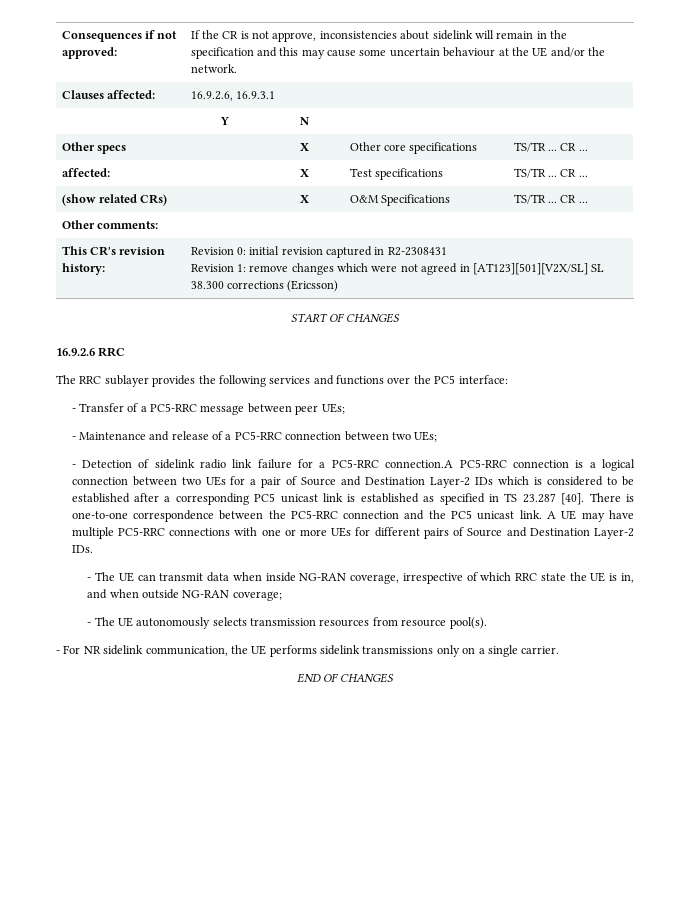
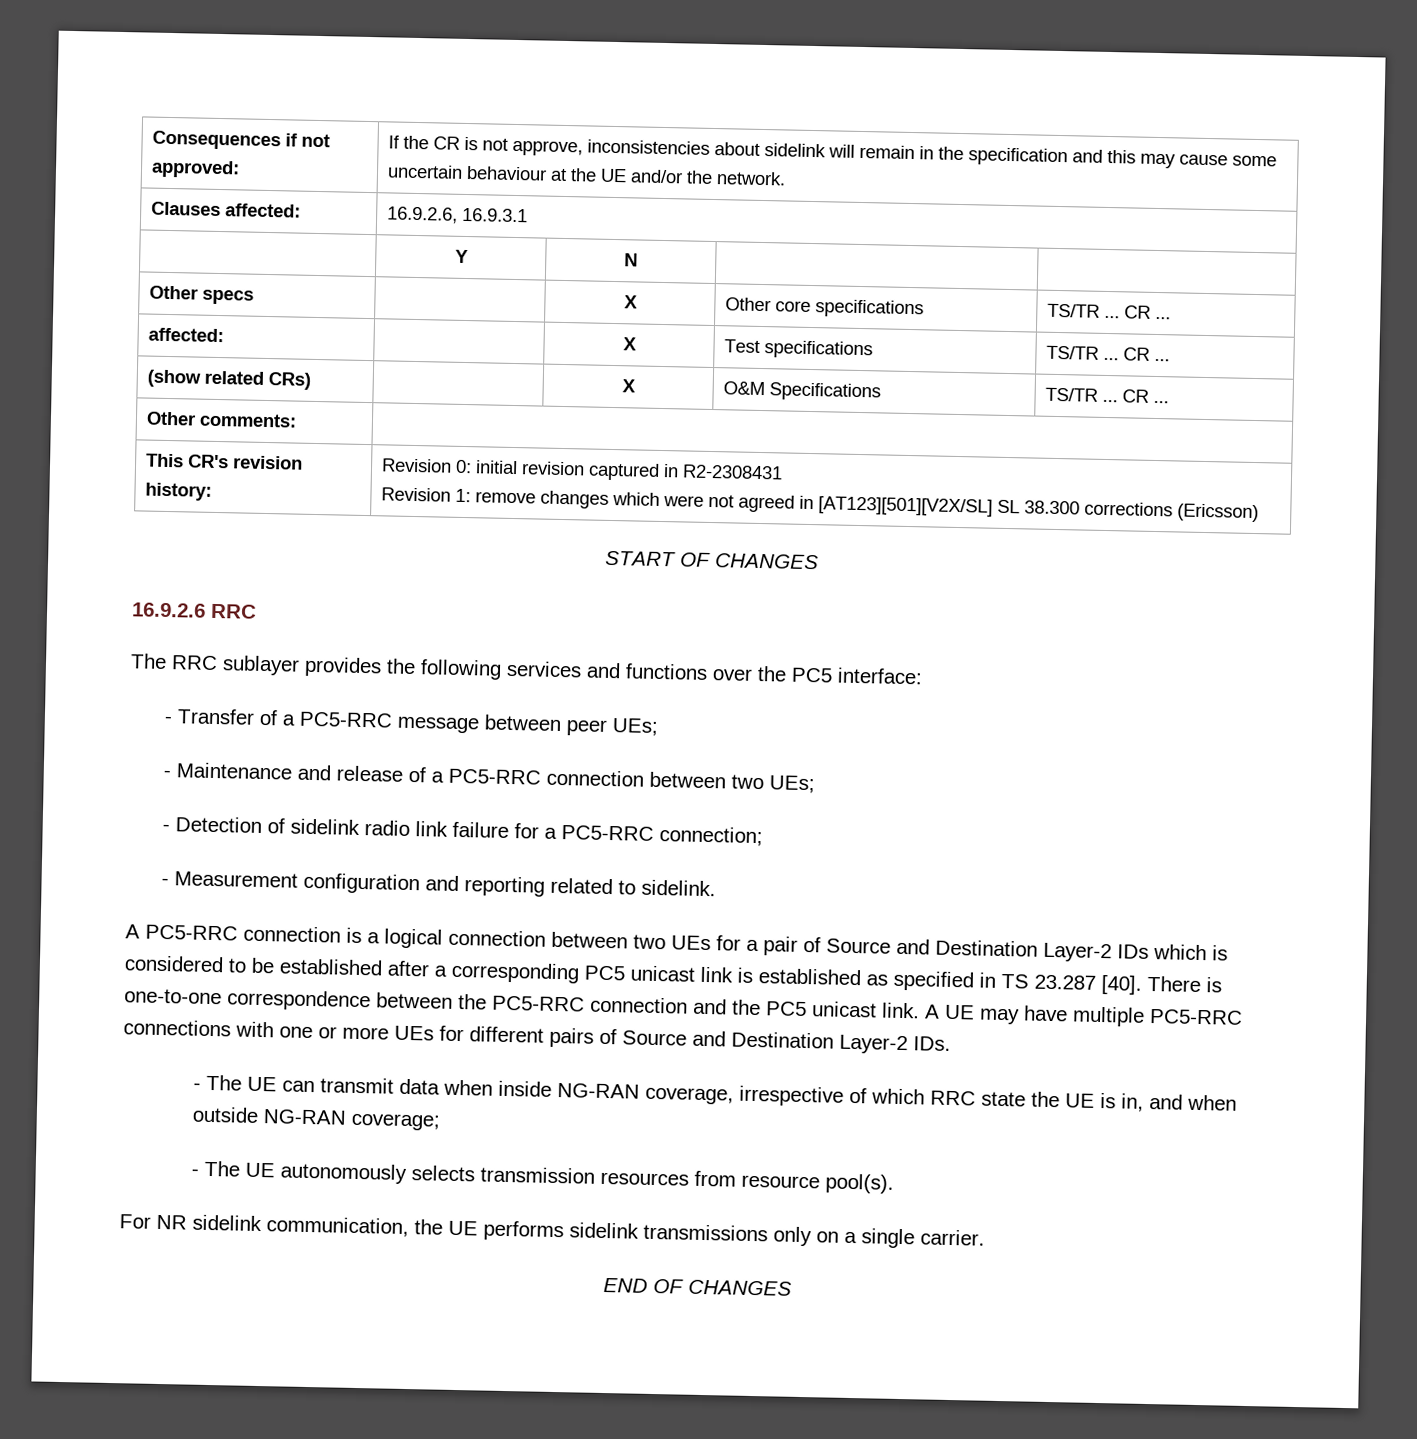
- - Detection of sidelink radio link failure for a PC5-RRC connection.A PC5-RRC connection is a logical connection between two UEs for a pair of Source and Destination Layer-2 IDs which is considered to be established after a corresponding PC5 unicast link is established as specified in TS 23.287 [40].
+ - Detection of sidelink radio link failure for a PC5-RRC connection;
+ - Measurement configuration and reporting related to sidelink.
+ A PC5-RRC connection is a logical connection between two UEs for a pair of Source and Destination Layer-2 IDs which is considered to be established after a corresponding PC5 unicast link is established as specified in TS 23.287 [40].
- - For NR sidelink communication, the UE performs sidelink transmissions only on a single carrier.
+ For NR sidelink communication, the UE performs sidelink transmissions only on a single carrier.

